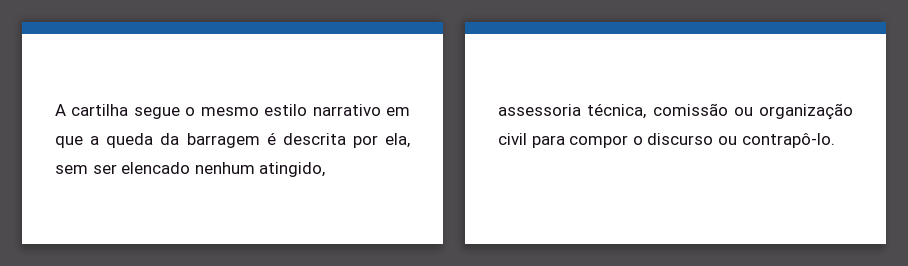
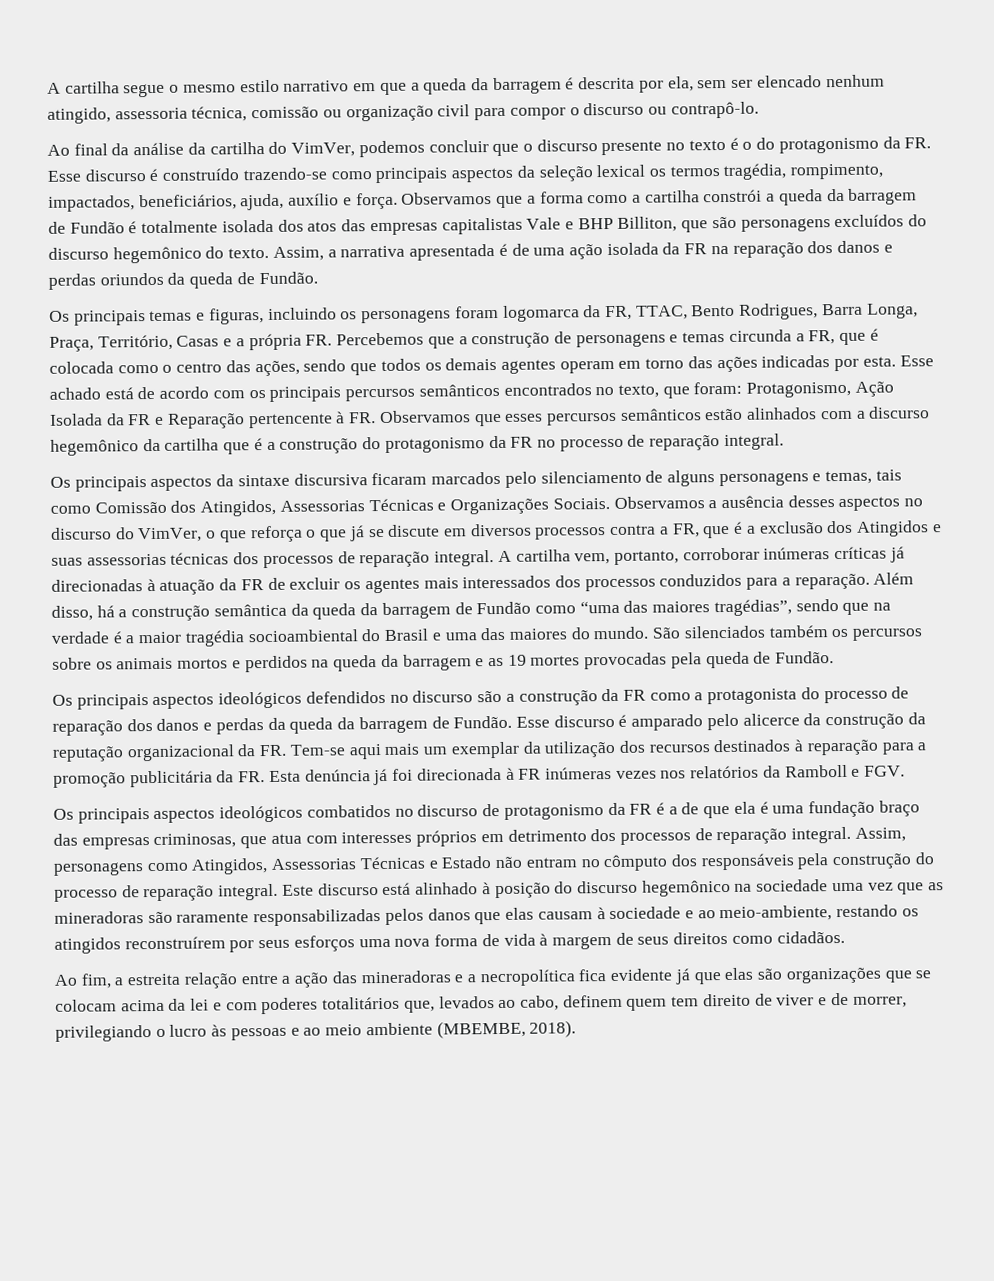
+ Ao final da análise da cartilha do VimVer, podemos concluir que o discurso presente no texto é o do protagonismo da FR. Esse discurso é construído trazendo-se como principais aspectos da seleção lexical os termos tragédia, rompimento, impactados, beneficiários, ajuda, auxílio e força. Observamos que a forma como a cartilha constrói a queda da barragem de Fundão é totalmente isolada dos atos das empresas capitalistas Vale e BHP Billiton, que são personagens excluídos do discurso hegemônico do texto. Assim, a narrativa apresentada é de uma ação isolada da FR na reparação dos danos e perdas oriundos da queda de Fundão.
+ Os principais temas e figuras, incluindo os personagens foram logomarca da FR, TTAC, Bento Rodrigues, Barra Longa, Praça, Território, Casas e a própria FR. Percebemos que a construção de personagens e temas circunda a FR, que é colocada como o centro das ações, sendo que todos os demais agentes operam em torno das ações indicadas por esta. Esse achado está de acordo com os principais percursos semânticos encontrados no texto, que foram: Protagonismo, Ação Isolada da FR e Reparação pertencente à FR. Observamos que esses percursos semânticos estão alinhados com a discurso hegemônico da cartilha que é a construção do protagonismo da FR no processo de reparação integral.
+ Os principais aspectos da sintaxe discursiva ficaram marcados pelo silenciamento de alguns personagens e temas, tais como Comissão dos Atingidos, Assessorias Técnicas e Organizações Sociais. Observamos a ausência desses aspectos no discurso do VimVer, o que reforça o que já se discute em diversos processos contra a FR, que é a exclusão dos Atingidos e suas assessorias técnicas dos processos de reparação integral. A cartilha vem, portanto, corroborar inúmeras críticas já direcionadas à atuação da FR de excluir os agentes mais interessados dos processos conduzidos para a reparação. Além disso, há a construção semântica da queda da barragem de Fundão como “uma das maiores tragédias”, sendo que na verdade é a maior tragédia socioambiental do Brasil e uma das maiores do mundo. São silenciados também os percursos sobre os animais mortos e perdidos na queda da barragem e as 19 mortes provocadas pela queda de Fundão.
+ Os principais aspectos ideológicos defendidos no discurso são a construção da FR como a protagonista do processo de reparação dos danos e perdas da queda da barragem de Fundão. Esse discurso é amparado pelo alicerce da construção da reputação organizacional da FR. Tem-se aqui mais um exemplar da utilização dos recursos destinados à reparação para a promoção publicitária da FR. Esta denúncia já foi direcionada à FR inúmeras vezes nos relatórios da Ramboll e FGV.
+ Os principais aspectos ideológicos combatidos no discurso de protagonismo da FR é a de que ela é uma fundação braço das empresas criminosas, que atua com interesses próprios em detrimento dos processos de reparação integral. Assim, personagens como Atingidos, Assessorias Técnicas e Estado não entram no cômputo dos responsáveis pela construção do processo de reparação integral. Este discurso está alinhado à posição do discurso hegemônico na sociedade uma vez que as mineradoras são raramente responsabilizadas pelos danos que elas causam à sociedade e ao meio-ambiente, restando os atingidos reconstruírem por seus esforços uma nova forma de vida à margem de seus direitos como cidadãos.
+ Ao fim, a estreita relação entre a ação das mineradoras e a necropolítica fica evidente já que elas são organizações que se colocam acima da lei e com poderes totalitários que, levados ao cabo, definem quem tem direito de viver e de morrer, privilegiando o lucro às pessoas e ao meio ambiente (MBEMBE, 2018).

